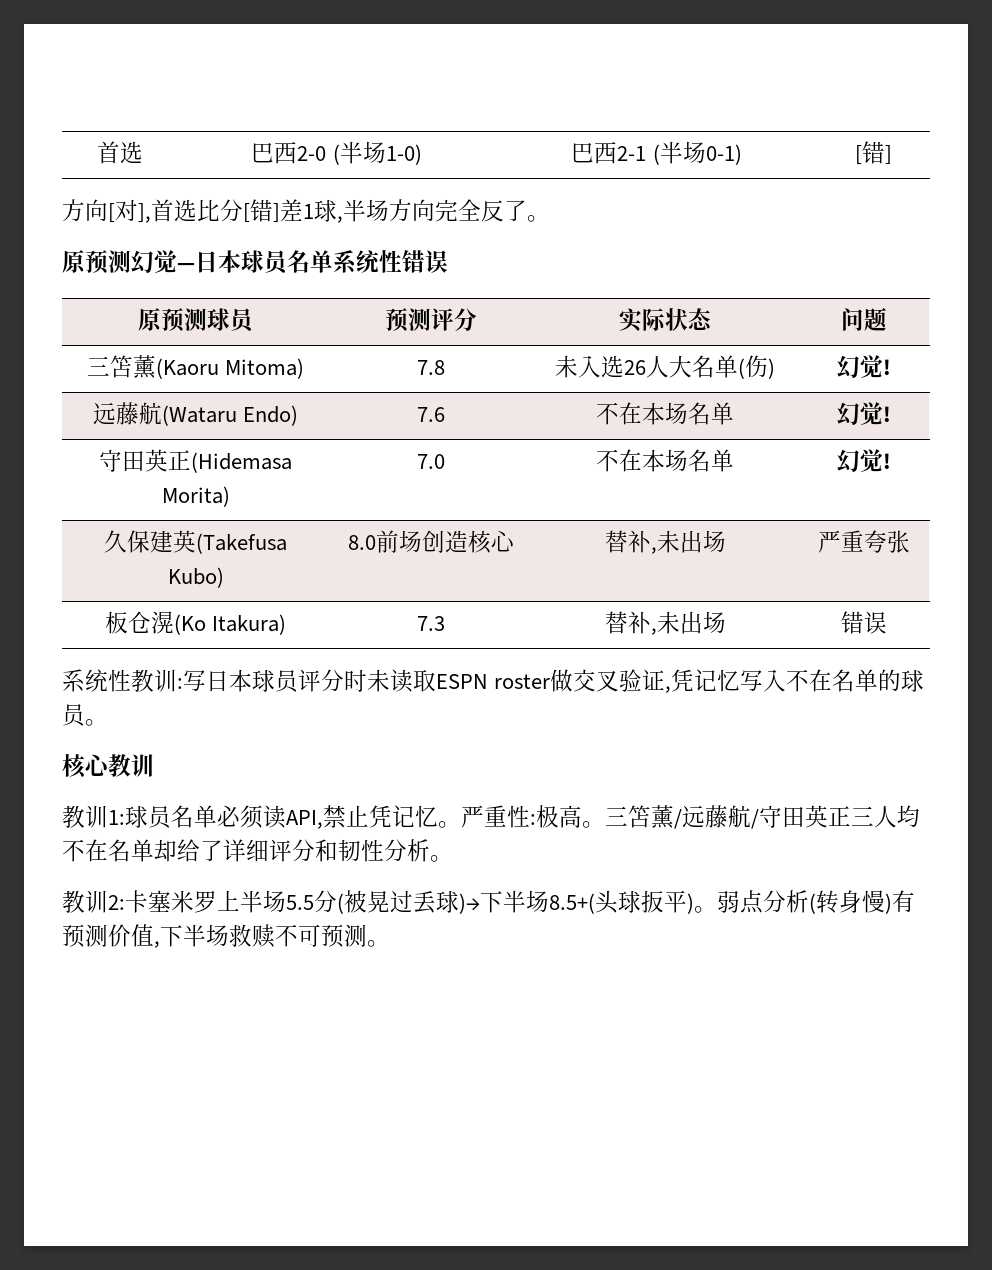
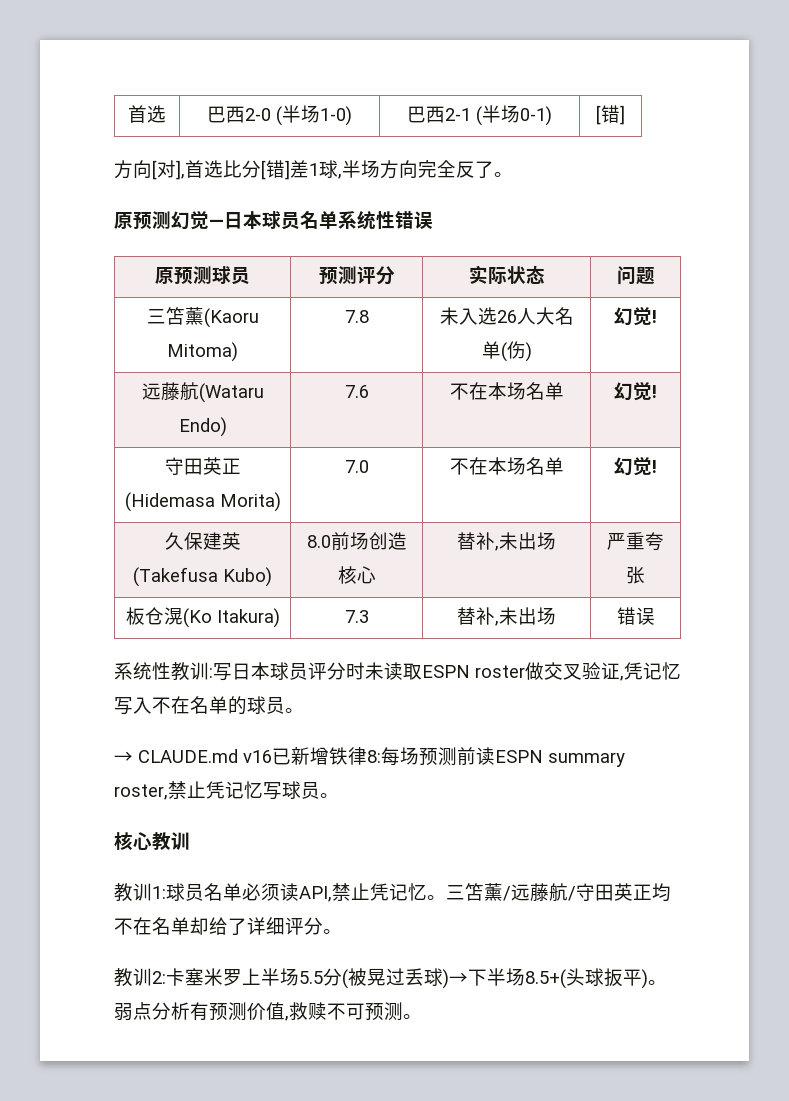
+ → CLAUDE.md v16已新增铁律8:每场预测前读ESPN summary roster,禁止凭记忆写球员。
- 严重性:极高。
- 三笘薰/远藤航/守田英正三人均不在名单却给了详细评分和韧性分析。
+ 三笘薰/远藤航/守田英正均不在名单却给了详细评分。
- 弱点分析(转身慢)有预测价值,下半场救赎不可预测。
+ 弱点分析有预测价值,救赎不可预测。

